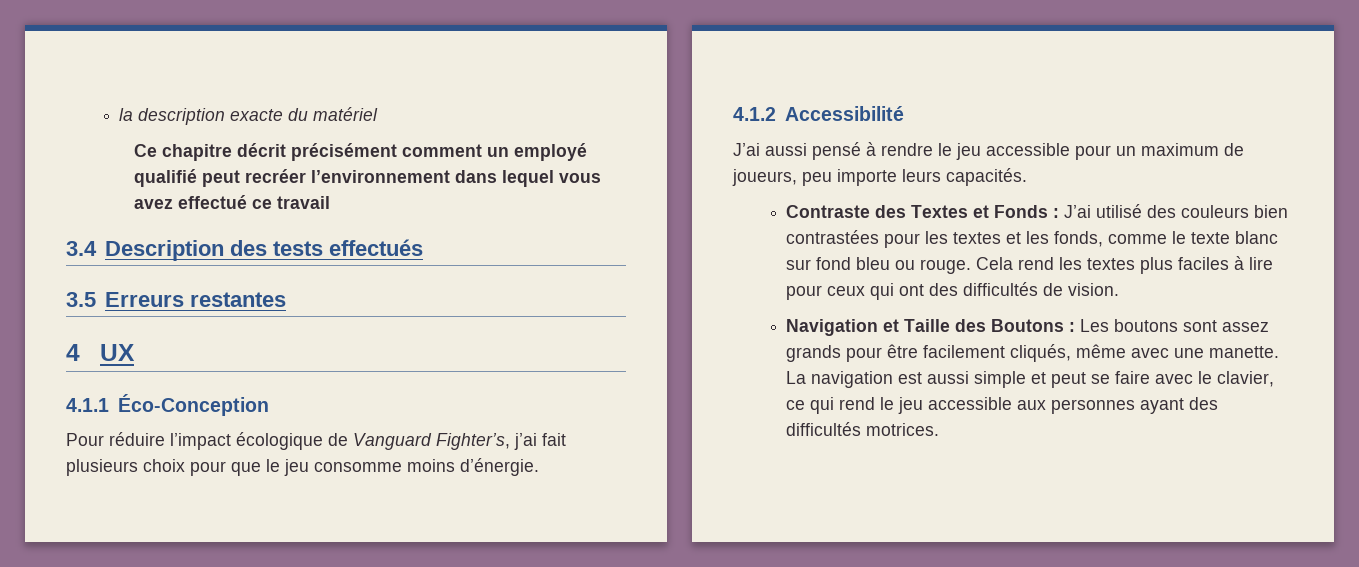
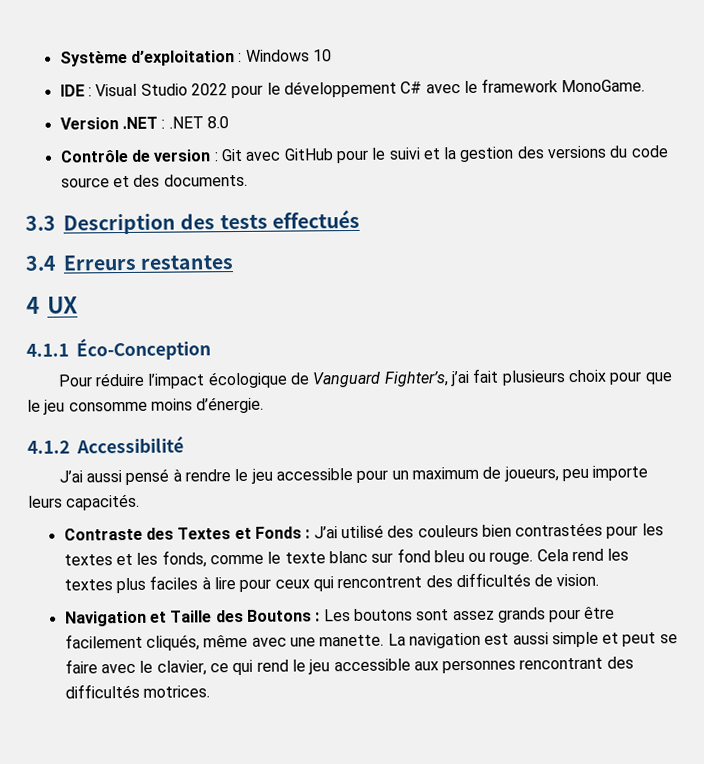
- la description exacte du matériel
- Ce chapitre décrit précisément comment un employé qualifié peut recréer l’environnement dans lequel vous avez effectué ce travail
- 3.4 Description des tests effectués
+ Système d’exploitation : Windows 10
+ IDE : Visual Studio 2022 pour le développement C# avec le framework MonoGame.
+ Version .NET : .NET 8.0
+ Contrôle de version : Git avec GitHub pour le suivi et la gestion des versions du code source et des documents.
+ 3.3 Description des tests effectués
- 3.5 Erreurs restantes
+ 3.4 Erreurs restantes
- Cela rend les textes plus faciles à lire pour ceux qui ont des difficultés de vision.
+ Cela rend les textes plus faciles à lire pour ceux qui rencontrent des difficultés de vision.
- La navigation est aussi simple et peut se faire avec le clavier, ce qui rend le jeu accessible aux personnes ayant des difficultés motrices.
+ La navigation est aussi simple et peut se faire avec le clavier, ce qui rend le jeu accessible aux personnes rencontrant des difficultés motrices.

